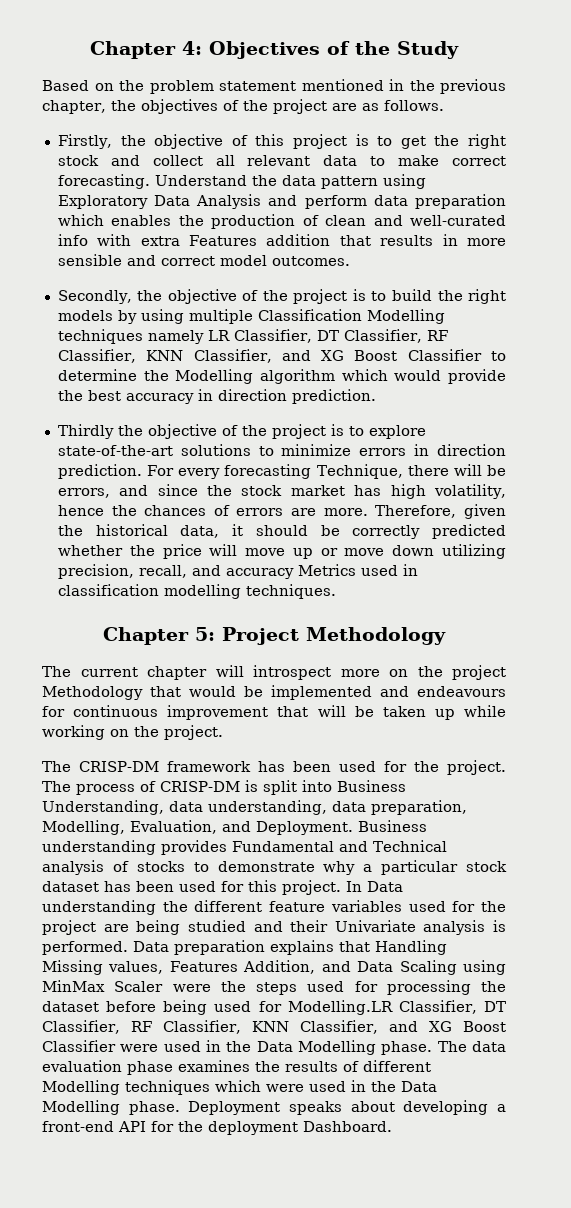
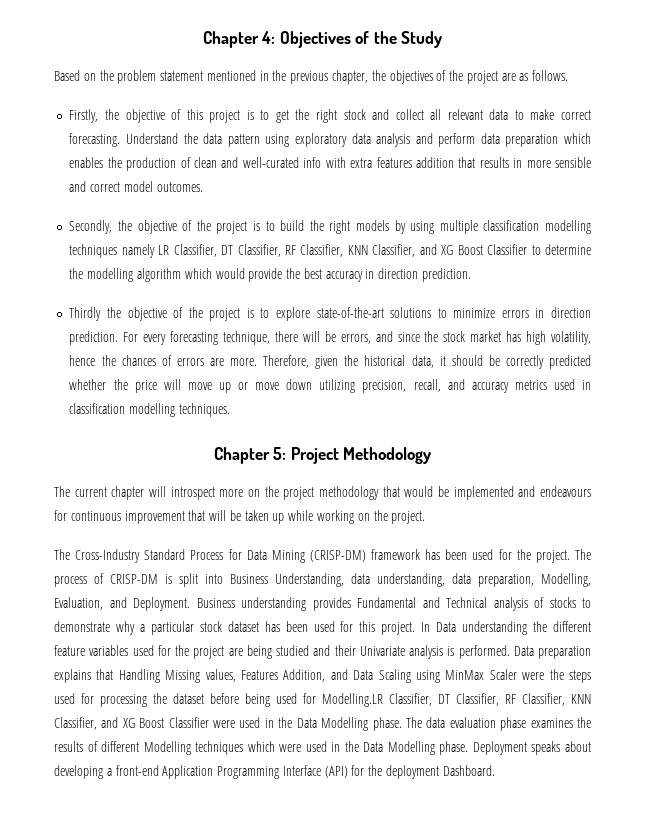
- Understand the data pattern using Exploratory Data Analysis and perform data preparation which enables the production of clean and well-curated info with extra Features addition that results in more sensible and correct model outcomes.
+ Understand the data pattern using exploratory data analysis and perform data preparation which enables the production of clean and well-curated info with extra features addition that results in more sensible and correct model outcomes.
- Secondly, the objective of the project is to build the right models by using multiple Classification Modelling techniques namely LR Classifier, DT Classifier, RF Classifier, KNN Classifier, and XG Boost Classifier to determine the Modelling algorithm which would provide the best accuracy in direction prediction.
+ Secondly, the objective of the project is to build the right models by using multiple classification modelling techniques namely LR Classifier, DT Classifier, RF Classifier, KNN Classifier, and XG Boost Classifier to determine the modelling algorithm which would provide the best accuracy in direction prediction.
- For every forecasting Technique, there will be errors, and since the stock market has high volatility, hence the chances of errors are more.
+ For every forecasting technique, there will be errors, and since the stock market has high volatility, hence the chances of errors are more.
- Therefore, given the historical data, it should be correctly predicted whether the price will move up or move down utilizing precision, recall, and accuracy Metrics used in classification modelling techniques.
+ Therefore, given the historical data, it should be correctly predicted whether the price will move up or move down utilizing precision, recall, and accuracy metrics used in classification modelling techniques.
- The current chapter will introspect more on the project Methodology that would be implemented and endeavours for continuous improvement that will be taken up while working on the project.
+ The current chapter will introspect more on the project methodology that would be implemented and endeavours for continuous improvement that will be taken up while working on the project.
- The CRISP-DM framework has been used for the project.
+ The Cross-Industry Standard Process for Data Mining (CRISP-DM) framework has been used for the project.
- Deployment speaks about developing a front-end API for the deployment Dashboard.
+ Deployment speaks about developing a front-end Application Programming Interface (API) for the deployment Dashboard.

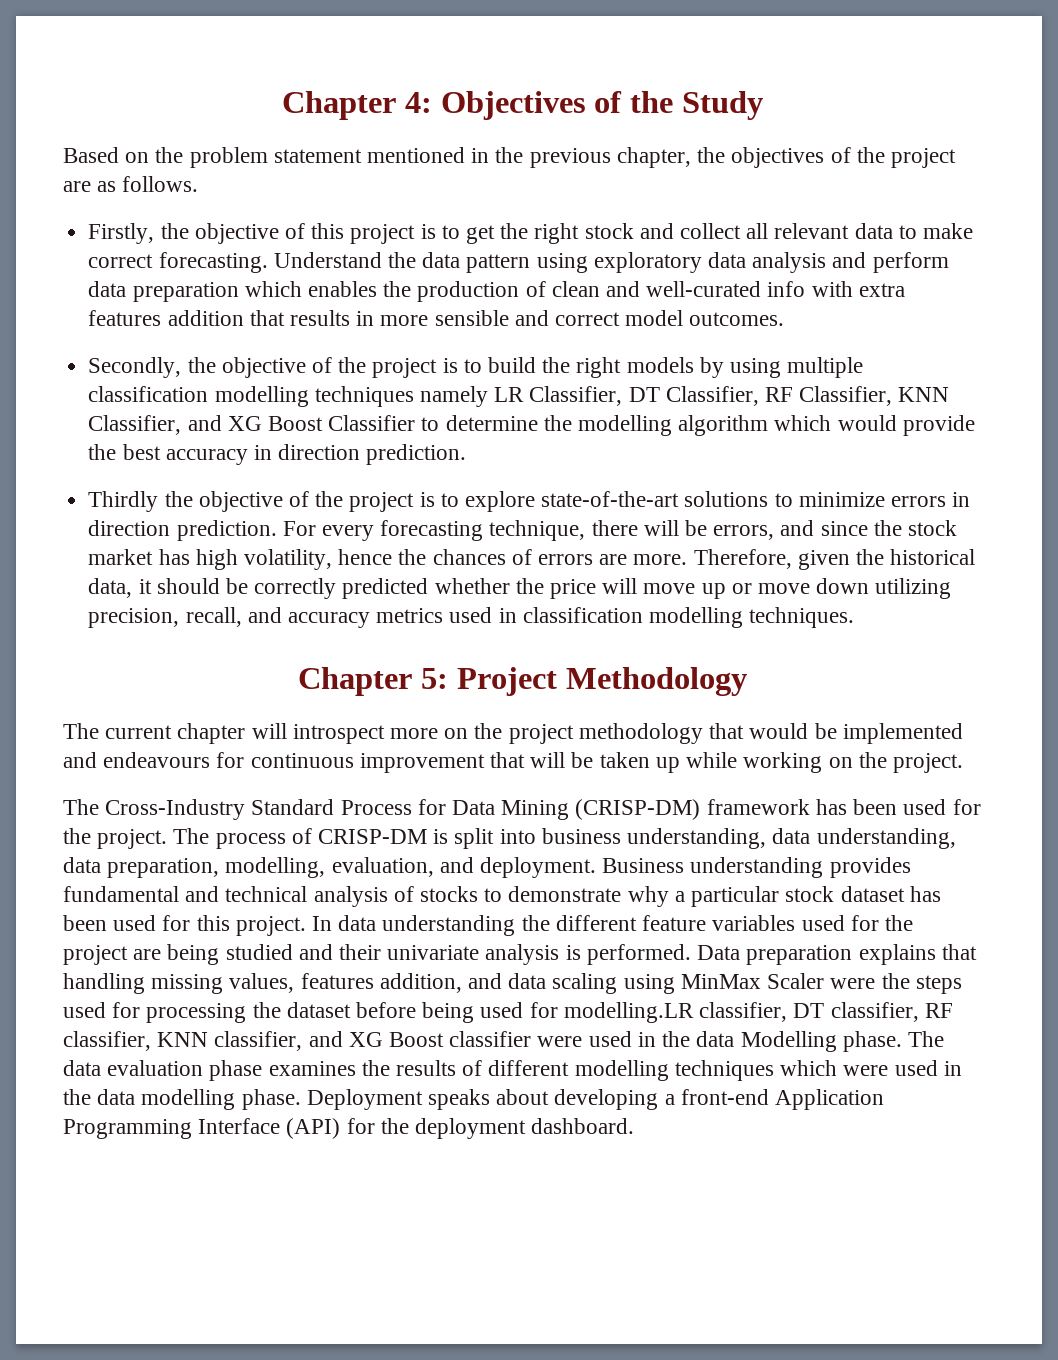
- The process of CRISP-DM is split into Business Understanding, data understanding, data preparation, Modelling, Evaluation, and Deployment. Business understanding provides Fundamental and Technical analysis of stocks to demonstrate why a particular stock dataset has been used for this project.
+ The process of CRISP-DM is split into business understanding, data understanding, data preparation, modelling, evaluation, and deployment. Business understanding provides fundamental and technical analysis of stocks to demonstrate why a particular stock dataset has been used for this project.
- In Data understanding the different feature variables used for the project are being studied and their Univariate analysis is performed.
+ In data understanding the different feature variables used for the project are being studied and their univariate analysis is performed.
- Data preparation explains that Handling Missing values, Features Addition, and Data Scaling using MinMax Scaler were the steps used for processing the dataset before being used for Modelling.LR Classifier, DT Classifier, RF Classifier, KNN Classifier, and XG Boost Classifier were used in the Data Modelling phase.
+ Data preparation explains that handling missing values, features addition, and data scaling using MinMax Scaler were the steps used for processing the dataset before being used for modelling.LR classifier, DT classifier, RF classifier, KNN classifier, and XG Boost classifier were used in the data Modelling phase.
- The data evaluation phase examines the results of different Modelling techniques which were used in the Data Modelling phase.
+ The data evaluation phase examines the results of different modelling techniques which were used in the data modelling phase.
- Deployment speaks about developing a front-end Application Programming Interface (API) for the deployment Dashboard.
+ Deployment speaks about developing a front-end Application Programming Interface (API) for the deployment dashboard.

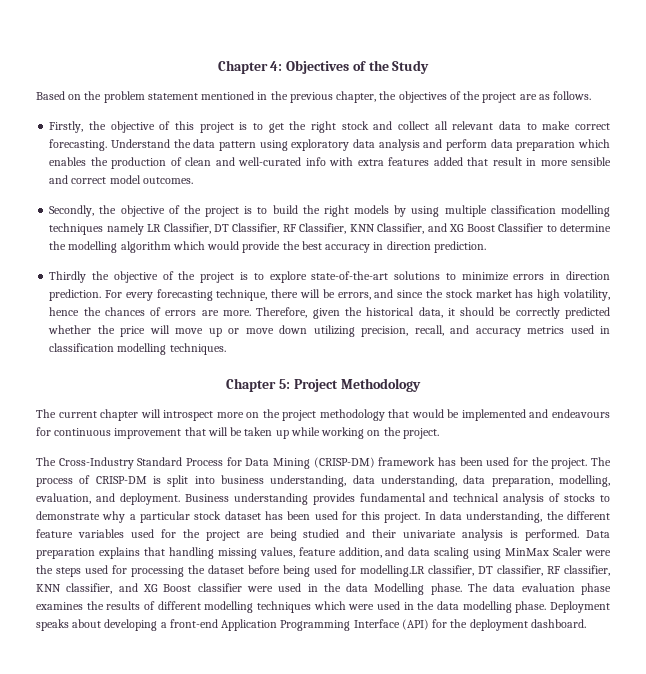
- Understand the data pattern using exploratory data analysis and perform data preparation which enables the production of clean and well-curated info with extra features addition that results in more sensible and correct model outcomes.
+ Understand the data pattern using exploratory data analysis and perform data preparation which enables the production of clean and well-curated info with extra features added that result in more sensible and correct model outcomes.
- In data understanding the different feature variables used for the project are being studied and their univariate analysis is performed.
+ In data understanding, the different feature variables used for the project are being studied and their univariate analysis is performed.
- Data preparation explains that handling missing values, features addition, and data scaling using MinMax Scaler were the steps used for processing the dataset before being used for modelling.LR classifier, DT classifier, RF classifier, KNN classifier, and XG Boost classifier were used in the data Modelling phase.
+ Data preparation explains that handling missing values, feature addition, and data scaling using MinMax Scaler were the steps used for processing the dataset before being used for modelling.LR classifier, DT classifier, RF classifier, KNN classifier, and XG Boost classifier were used in the data Modelling phase.

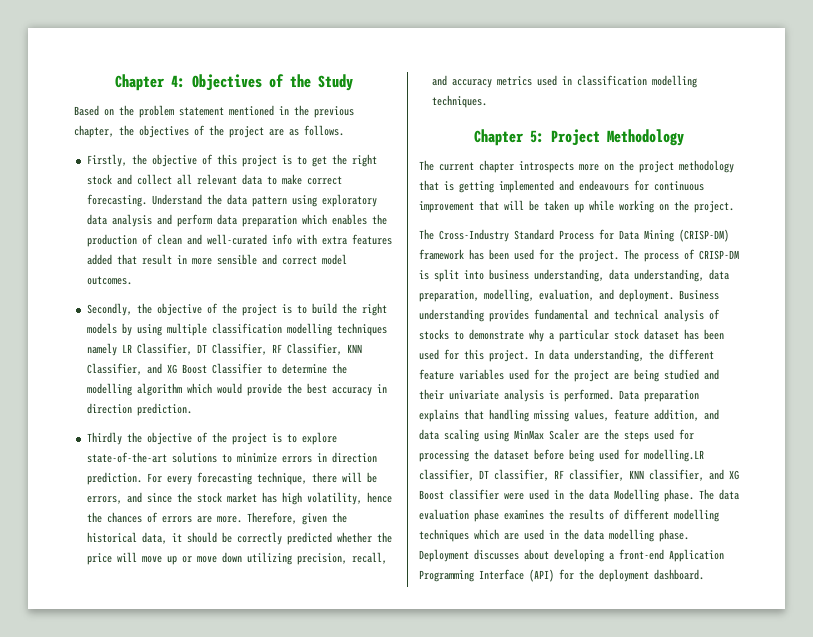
- The current chapter will introspect more on the project methodology that would be implemented and endeavours for continuous improvement that will be taken up while working on the project.
+ The current chapter introspects more on the project methodology that is getting implemented and endeavours for continuous improvement that will be taken up while working on the project.
- Data preparation explains that handling missing values, feature addition, and data scaling using MinMax Scaler were the steps used for processing the dataset before being used for modelling.LR classifier, DT classifier, RF classifier, KNN classifier, and XG Boost classifier were used in the data Modelling phase.
+ Data preparation explains that handling missing values, feature addition, and data scaling using MinMax Scaler are the steps used for processing the dataset before being used for modelling.LR classifier, DT classifier, RF classifier, KNN classifier, and XG Boost classifier were used in the data Modelling phase.
- The data evaluation phase examines the results of different modelling techniques which were used in the data modelling phase.
+ The data evaluation phase examines the results of different modelling techniques which are used in the data modelling phase.
- Deployment speaks about developing a front-end Application Programming Interface (API) for the deployment dashboard.
+ Deployment discusses about developing a front-end Application Programming Interface (API) for the deployment dashboard.

